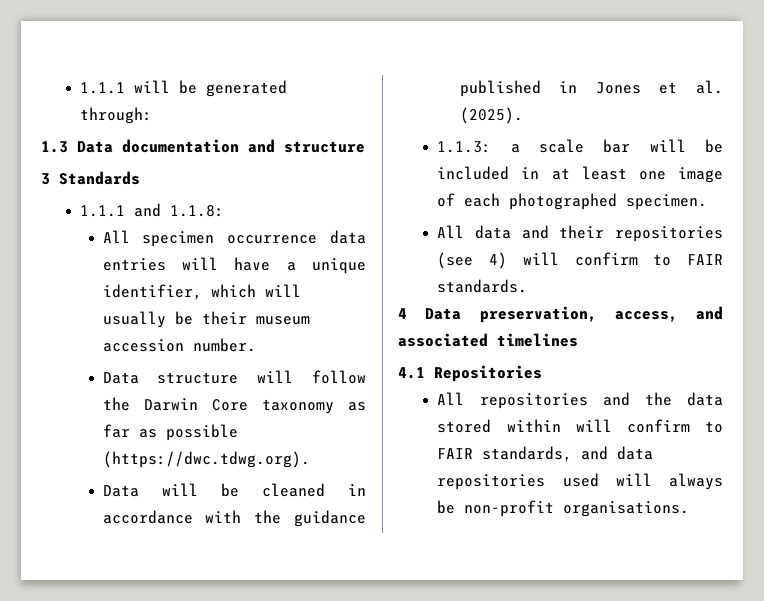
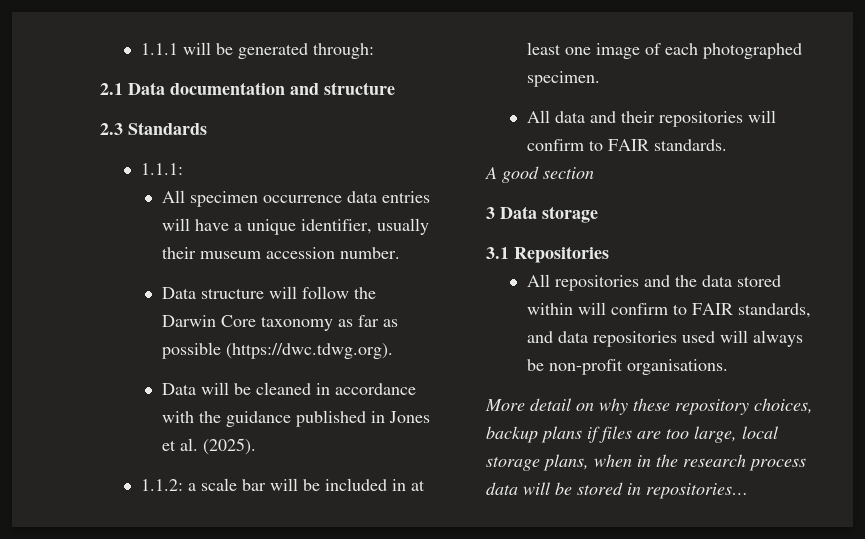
- 1.3 Data documentation and structure
+ 2.1 Data documentation and structure
- 3 Standards
+ 2.3 Standards
- 1.1.1 and 1.1.8:
+ 1.1.1:
- All specimen occurrence data entries will have a unique identifier, which will usually be their museum accession number.
+ All specimen occurrence data entries will have a unique identifier, usually their museum accession number.
- 1.1.3: a scale bar will be included in at least one image of each photographed specimen.
+ 1.1.2: a scale bar will be included in at least one image of each photographed specimen.
- All data and their repositories (see 4) will confirm to FAIR standards.
+ All data and their repositories will confirm to FAIR standards.
- 4 Data preservation, access, and associated timelines
- 4.1 Repositories
+ A good section
+ 3 Data storage
+ 3.1 Repositories
+ More detail on why these repository choices, backup plans if files are too large, local storage plans, when in the research process data will be stored in repositories…

